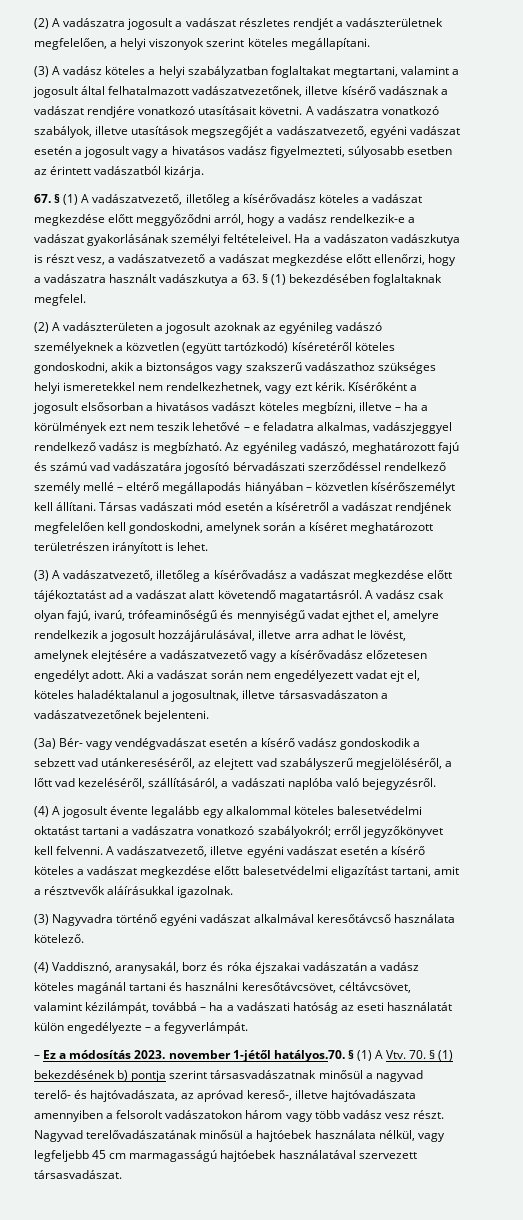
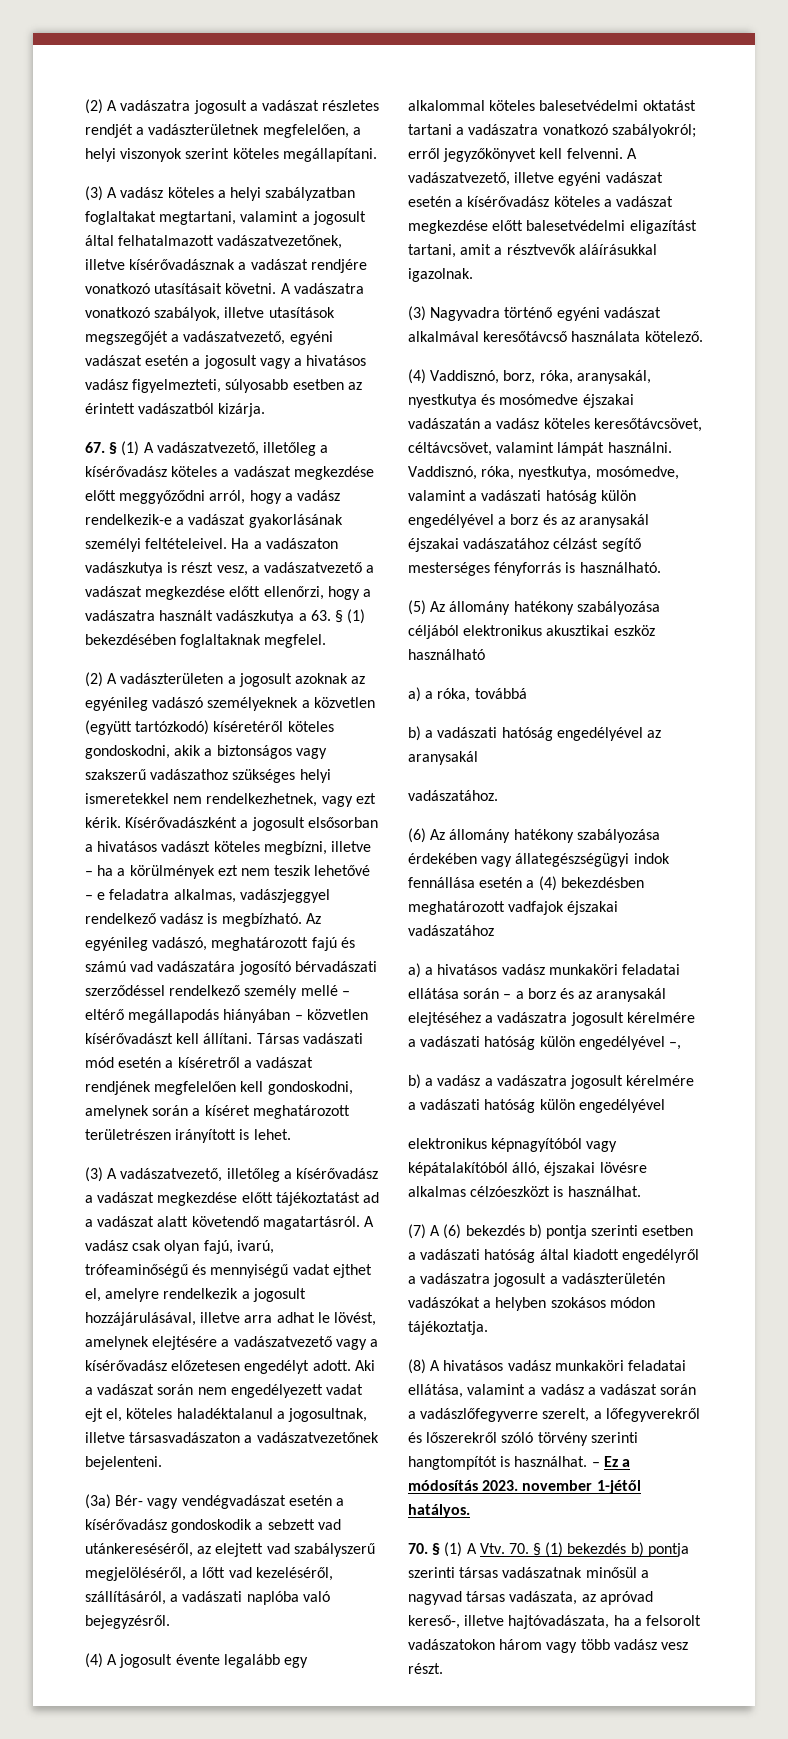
- (3) A vadász köteles a helyi szabályzatban foglaltakat megtartani, valamint a jogosult által felhatalmazott vadászatvezetőnek, illetve kísérő vadásznak a vadászat rendjére vonatkozó utasításait követni.
+ (3) A vadász köteles a helyi szabályzatban foglaltakat megtartani, valamint a jogosult által felhatalmazott vadászatvezetőnek, illetve kísérővadásznak a vadászat rendjére vonatkozó utasításait követni.
- Kísérőként a jogosult elsősorban a hivatásos vadászt köteles megbízni, illetve – ha a körülmények ezt nem teszik lehetővé – e feladatra alkalmas, vadászjeggyel rendelkező vadász is megbízható.
+ Kísérővadászként a jogosult elsősorban a hivatásos vadászt köteles megbízni, illetve – ha a körülmények ezt nem teszik lehetővé – e feladatra alkalmas, vadászjeggyel rendelkező vadász is megbízható.
- Az egyénileg vadászó, meghatározott fajú és számú vad vadászatára jogosító bérvadászati szerződéssel rendelkező személy mellé – eltérő megállapodás hiányában – közvetlen kísérőszemélyt kell állítani.
+ Az egyénileg vadászó, meghatározott fajú és számú vad vadászatára jogosító bérvadászati szerződéssel rendelkező személy mellé – eltérő megállapodás hiányában – közvetlen kísérővadászt kell állítani.
- (3a) Bér- vagy vendégvadászat esetén a kísérő vadász gondoskodik a sebzett vad utánkereséséről, az elejtett vad szabályszerű megjelöléséről, a lőtt vad kezeléséről, szállításáról, a vadászati naplóba való bejegyzésről.
+ (3a) Bér- vagy vendégvadászat esetén a kísérővadász gondoskodik a sebzett vad utánkereséséről, az elejtett vad szabályszerű megjelöléséről, a lőtt vad kezeléséről, szállításáról, a vadászati naplóba való bejegyzésről.
- A vadászatvezető, illetve egyéni vadászat esetén a kísérő köteles a vadászat megkezdése előtt balesetvédelmi eligazítást tartani, amit a résztvevők aláírásukkal igazolnak.
+ A vadászatvezető, illetve egyéni vadászat esetén a kísérővadász köteles a vadászat megkezdése előtt balesetvédelmi eligazítást tartani, amit a résztvevők aláírásukkal igazolnak.
- (4) Vaddisznó, aranysakál, borz és róka éjszakai vadászatán a vadász köteles magánál tartani és használni keresőtávcsövet, céltávcsövet, valamint kézilámpát, továbbá – ha a vadászati hatóság az eseti használatát külön engedélyezte – a fegyverlámpát.
- – Ez a módosítás 2023. november 1-jétől hatályos.70. § (1) A Vtv. 70. § (1) bekezdésének b) pontja szerint társasvadászatnak minősül a nagyvad terelő- és hajtóvadászata, az apróvad kereső-, illetve hajtóvadászata amennyiben a felsorolt vadászatokon három vagy több vadász vesz részt. Nagyvad terelővadászatának minősül a hajtóebek használata nélkül, vagy legfeljebb 45 cm marmagasságú hajtóebek használatával szervezett társasvadászat.
+ (4) Vaddisznó, borz, róka, aranysakál, nyestkutya és mosómedve éjszakai vadászatán a vadász köteles keresőtávcsövet, céltávcsövet, valamint lámpát használni. Vaddisznó, róka, nyestkutya, mosómedve, valamint a vadászati hatóság külön engedélyével a borz és az aranysakál éjszakai vadászatához célzást segítő mesterséges fényforrás is használható.
+ (5) Az állomány hatékony szabályozása céljából elektronikus akusztikai eszköz használható
+ a) a róka, továbbá
+ b) a vadászati hatóság engedélyével az aranysakál
+ vadászatához.
+ (6) Az állomány hatékony szabályozása érdekében vagy állategészségügyi indok fennállása esetén a (4) bekezdésben meghatározott vadfajok éjszakai vadászatához
+ a) a hivatásos vadász munkaköri feladatai ellátása során – a borz és az aranysakál elejtéséhez a vadászatra jogosult kérelmére a vadászati hatóság külön engedélyével –,
+ b) a vadász a vadászatra jogosult kérelmére a vadászati hatóság külön engedélyével
+ elektronikus képnagyítóból vagy képátalakítóból álló, éjszakai lövésre alkalmas célzóeszközt is használhat.
+ (7) A (6) bekezdés b) pontja szerinti esetben a vadászati hatóság által kiadott engedélyről a vadászatra jogosult a vadászterületén vadászókat a helyben szokásos módon tájékoztatja.
+ (8) A hivatásos vadász munkaköri feladatai ellátása, valamint a vadász a vadászat során a vadászlőfegyverre szerelt, a lőfegyverekről és lőszerekről szóló törvény szerinti hangtompítót is használhat. – Ez a módosítás 2023. november 1-jétől hatályos.
+ 70. § (1) A Vtv. 70. § (1) bekezdés b) pontja szerinti társas vadászatnak minősül a nagyvad társas vadászata, az apróvad kereső-, illetve hajtóvadászata, ha a felsorolt vadászatokon három vagy több vadász vesz részt.

